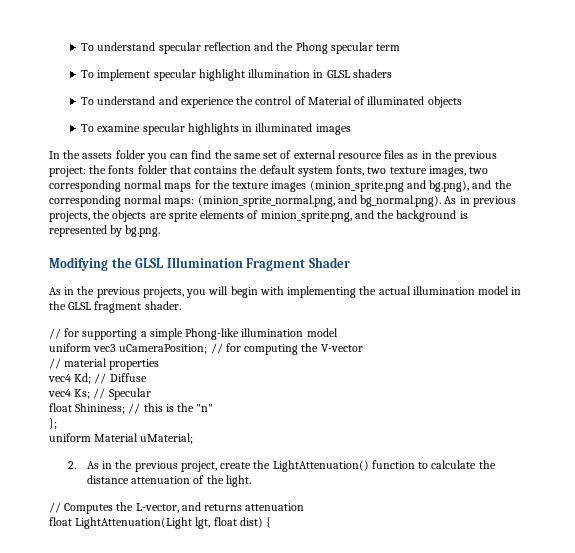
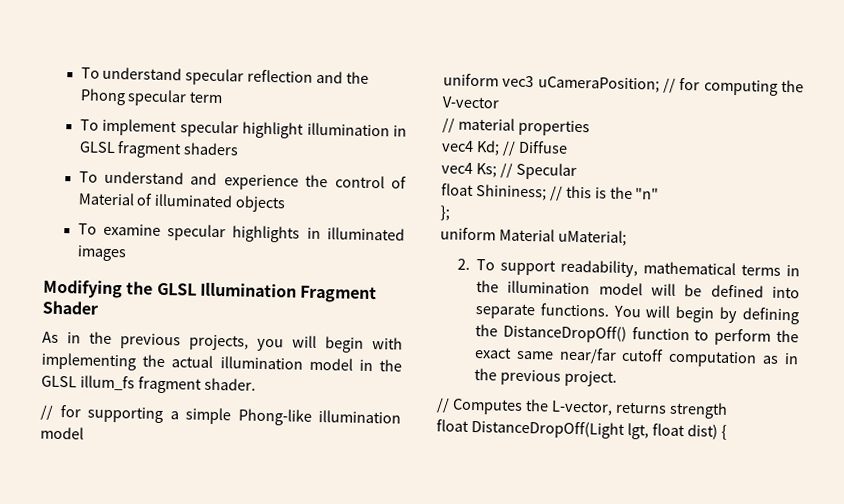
- To implement specular highlight illumination in GLSL shaders
+ To implement specular highlight illumination in GLSL fragment shaders
- In the assets folder you can find the same set of external resource files as in the previous project: the fonts folder that contains the default system fonts, two texture images, two corresponding normal maps for the texture images (minion_sprite.png and bg.png), and the corresponding normal maps: (minion_sprite_normal.png, and bg_normal.png). As in previous projects, the objects are sprite elements of minion_sprite.png, and the background is represented by bg.png.
- As in the previous projects, you will begin with implementing the actual illumination model in the GLSL fragment shader.
+ As in the previous projects, you will begin with implementing the actual illumination model in the GLSL illum_fs fragment shader.
- 2. As in the previous project, create the LightAttenuation() function to calculate the distance attenuation of the light.
+ 2. To support readability, mathematical terms in the illumination model will be defined into separate functions. You will begin by defining the DistanceDropOff() function to perform the exact same near/far cutoff computation as in the previous project.
- // Computes the L-vector, and returns attenuation
- float LightAttenuation(Light lgt, float dist) {
+ // Computes the L-vector, returns strength
+ float DistanceDropOff(Light lgt, float dist) {

